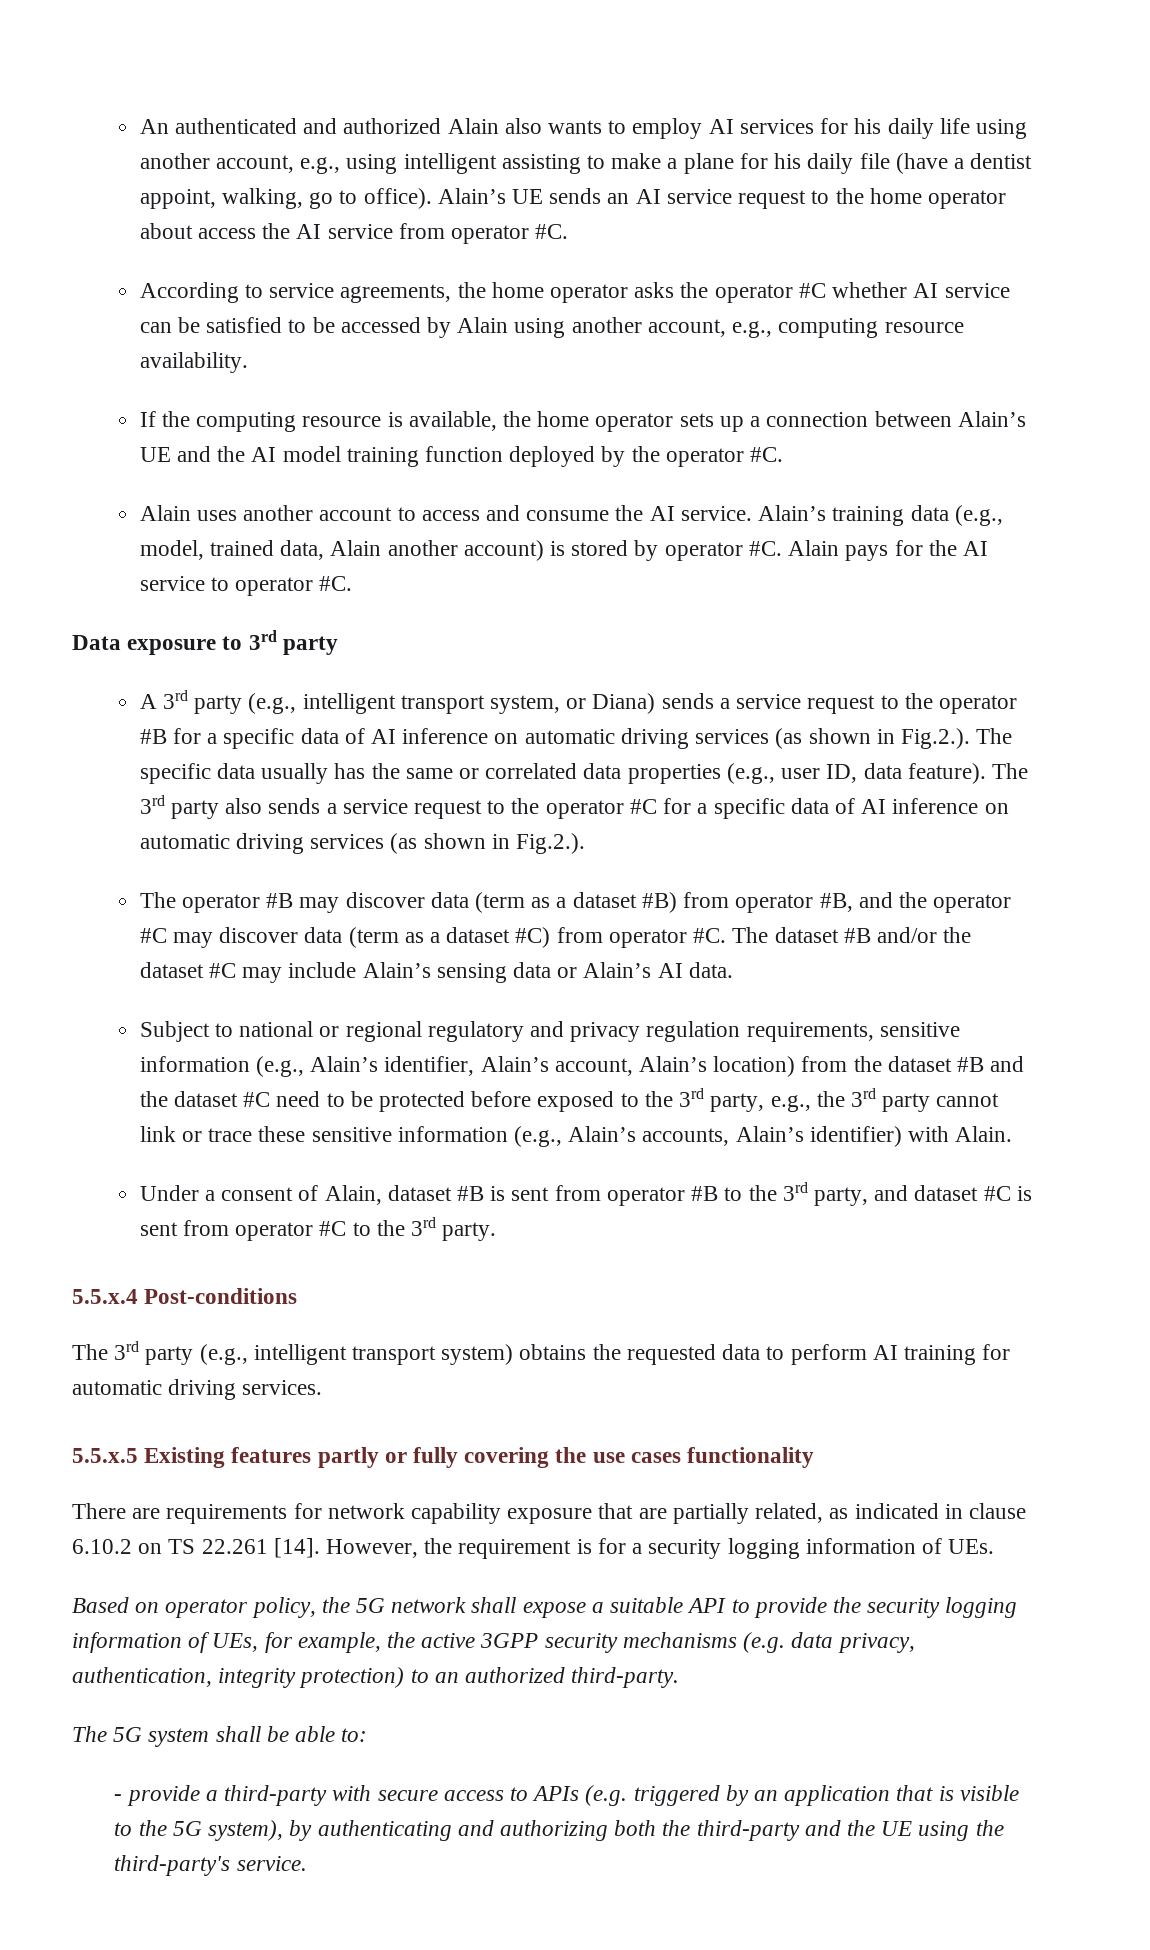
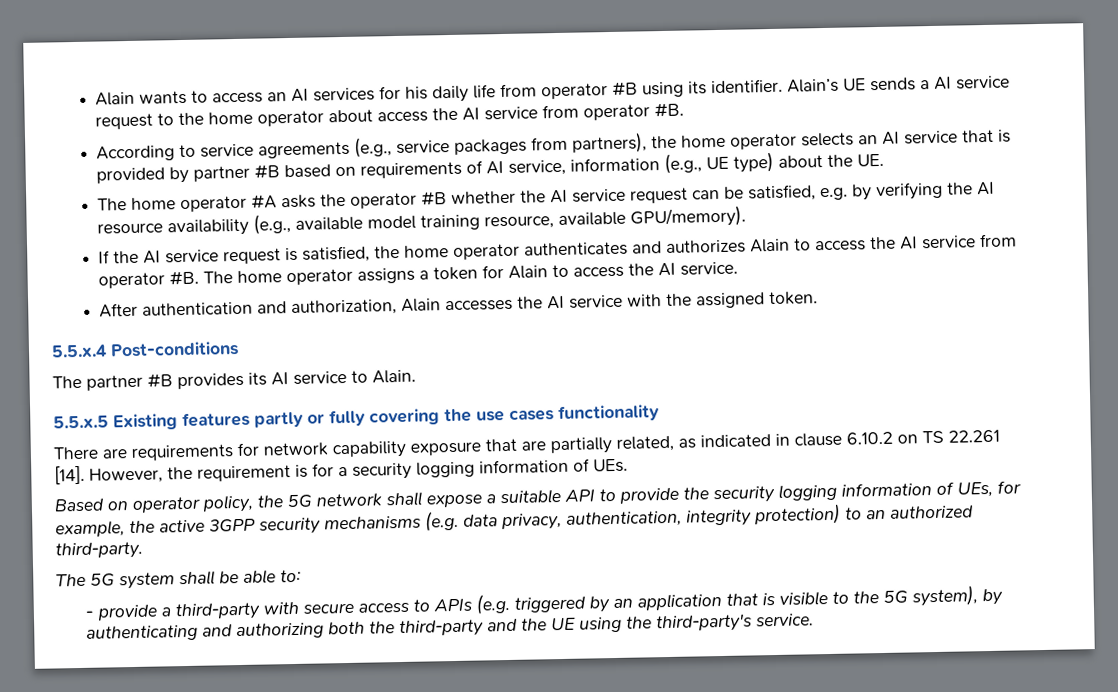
- An authenticated and authorized Alain also wants to employ AI services for his daily life using another account, e.g., using intelligent assisting to make a plane for his daily file (have a dentist appoint, walking, go to office).
+ Alain wants to access an AI services for his daily life from operator #B using its identifier.
- Alain’s UE sends an AI service request to the home operator about access the AI service from operator #C.
+ Alain’s UE sends a AI service request to the home operator about access the AI service from operator #B.
- According to service agreements, the home operator asks the operator #C whether AI service can be satisfied to be accessed by Alain using another account, e.g., computing resource availability.
- If the computing resource is available, the home operator sets up a connection between Alain’s UE and the AI model training function deployed by the operator #C.
- Alain uses another account to access and consume the AI service. Alain’s training data (e.g., model, trained data, Alain another account) is stored by operator #C. Alain pays for the AI service to operator #C.
- Data exposure to 3rd party
- A 3rd party (e.g., intelligent transport system, or Diana) sends a service request to the operator #B for a specific data of AI inference on automatic driving services (as shown in Fig.2.). The specific data usually has the same or correlated data properties (e.g., user ID, data feature). The 3rd party also sends a service request to the operator #C for a specific data of AI inference on automatic driving services (as shown in Fig.2.).
- The operator #B may discover data (term as a dataset #B) from operator #B, and the operator #C may discover data (term as a dataset #C) from operator #C. The dataset #B and/or the dataset #C may include Alain’s sensing data or Alain’s AI data.
- Subject to national or regional regulatory and privacy regulation requirements, sensitive information (e.g., Alain’s identifier, Alain’s account, Alain’s location) from the dataset #B and the dataset #C need to be protected before exposed to the 3rd party, e.g., the 3rd party cannot link or trace these sensitive information (e.g., Alain’s accounts, Alain’s identifier) with Alain.
- Under a consent of Alain, dataset #B is sent from operator #B to the 3rd party, and dataset #C is sent from operator #C to the 3rd party.
+ According to service agreements (e.g., service packages from partners), the home operator selects an AI service that is provided by partner #B based on requirements of AI service, information (e.g., UE type) about the UE.
+ The home operator #A asks the operator #B whether the AI service request can be satisfied, e.g. by verifying the AI resource availability (e.g., available model training resource, available GPU/memory).
+ If the AI service request is satisfied, the home operator authenticates and authorizes Alain to access the AI service from operator #B. The home operator assigns a token for Alain to access the AI service.
+ After authentication and authorization, Alain accesses the AI service with the assigned token.
  5.5.x.4 Post-conditions
- The 3rd party (e.g., intelligent transport system) obtains the requested data to perform AI training for automatic driving services.
+ The partner #B provides its AI service to Alain.

